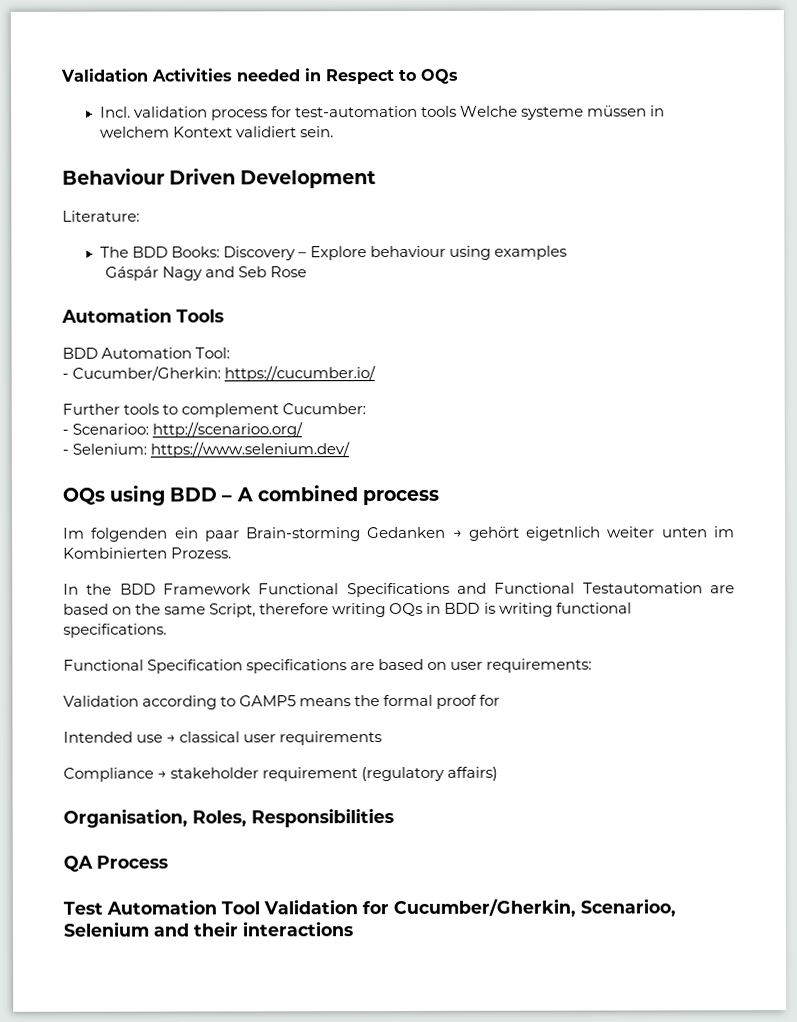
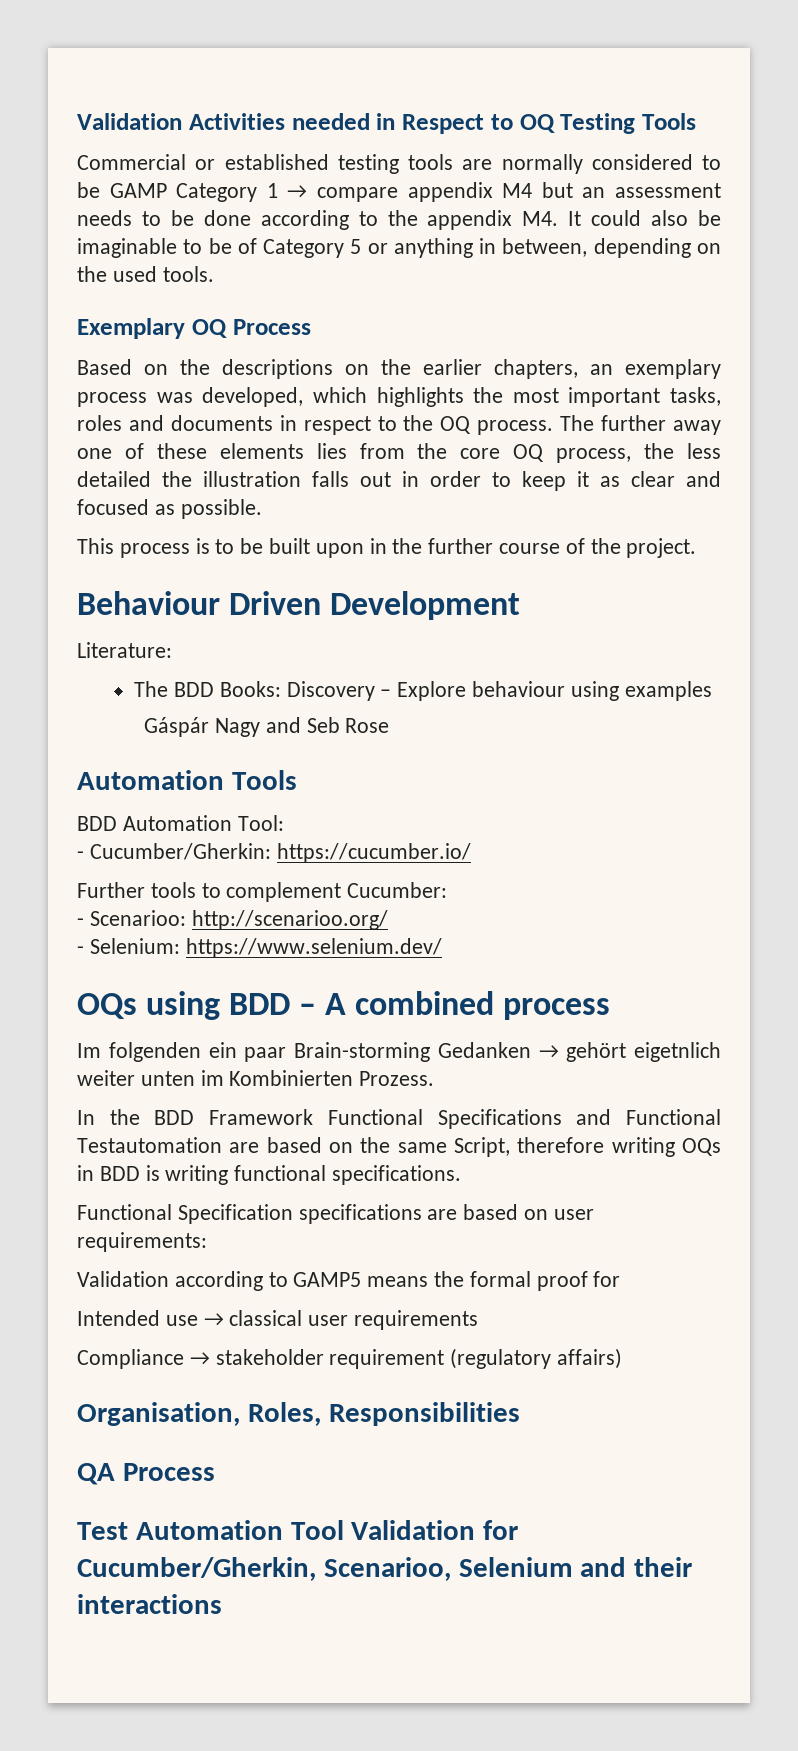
- Validation Activities needed in Respect to OQs
- Incl. validation process for test-automation tools Welche systeme müssen in welchem Kontext validiert sein.
+ Validation Activities needed in Respect to OQ Testing Tools
+ Commercial or established testing tools are normally considered to be GAMP Category 1 → compare appendix M4 but an assessment needs to be done according to the appendix M4. It could also be imaginable to be of Category 5 or anything in between, depending on the used tools.
+ Exemplary OQ Process
+ Based on the descriptions on the earlier chapters, an exemplary process was developed, which highlights the most important tasks, roles and documents in respect to the OQ process. The further away one of these elements lies from the core OQ process, the less detailed the illustration falls out in order to keep it as clear and focused as possible.
+ This process is to be built upon in the further course of the project.

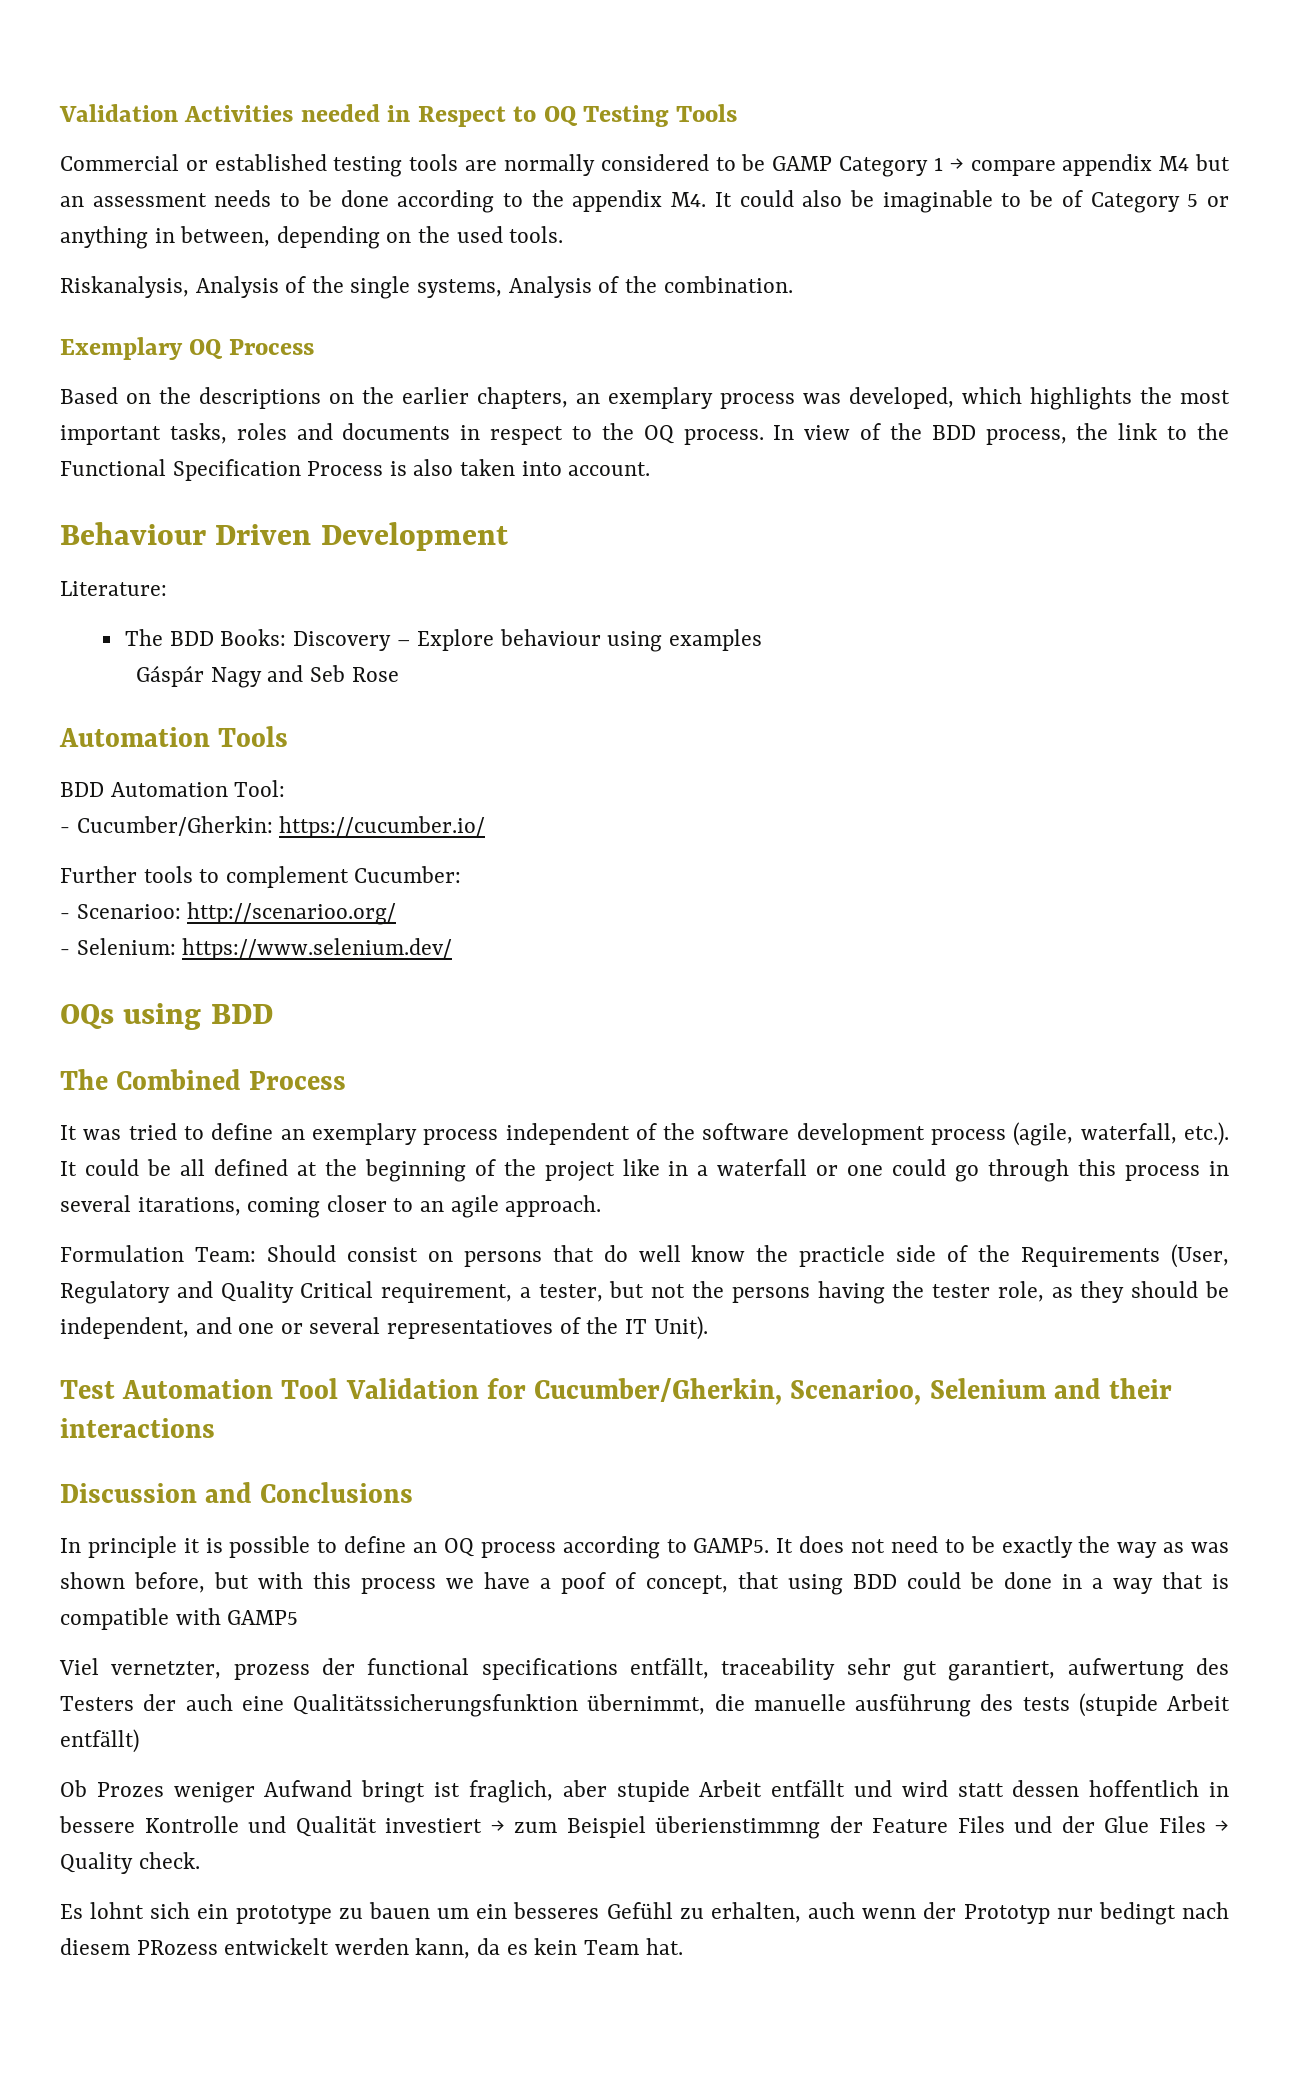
+ Riskanalysis, Analysis of the single systems, Analysis of the combination.
- The further away one of these elements lies from the core OQ process, the less detailed the illustration falls out in order to keep it as clear and focused as possible.
- This process is to be built upon in the further course of the project.
+ In view of the BDD process, the link to the Functional Specification Process is also taken into account.
- OQs using BDD – A combined process
- Im folgenden ein paar Brain-storming Gedanken → gehört eigetnlich weiter unten im Kombinierten Prozess.
- In the BDD Framework Functional Specifications and Functional Testautomation are based on the same Script, therefore writing OQs in BDD is writing functional specifications.
- Functional Specification specifications are based on user requirements:
- Validation according to GAMP5 means the formal proof for
- Intended use → classical user requirements
- Compliance → stakeholder requirement (regulatory affairs)
- Organisation, Roles, Responsibilities
- QA Process
+ OQs using BDD
+ The Combined Process
+ It was tried to define an exemplary process independent of the software development process (agile, waterfall, etc.). It could be all defined at the beginning of the project like in a waterfall or one could go through this process in several itarations, coming closer to an agile approach.
+ Formulation Team: Should consist on persons that do well know the practicle side of the Requirements (User, Regulatory and Quality Critical requirement, a tester, but not the persons having the tester role, as they should be independent, and one or several representatioves of the IT Unit).
+ Discussion and Conclusions
+ In principle it is possible to define an OQ process according to GAMP5. It does not need to be exactly the way as was shown before, but with this process we have a poof of concept, that using BDD could be done in a way that is compatible with GAMP5
+ Viel vernetzter, prozess der functional specifications entfällt, traceability sehr gut garantiert, aufwertung des Testers der auch eine Qualitätssicherungsfunktion übernimmt, die manuelle ausführung des tests (stupide Arbeit entfällt)
+ Ob Prozes weniger Aufwand bringt ist fraglich, aber stupide Arbeit entfällt und wird statt dessen hoffentlich in bessere Kontrolle und Qualität investiert → zum Beispiel überienstimmng der Feature Files und der Glue Files → Quality check.
+ Es lohnt sich ein prototype zu bauen um ein besseres Gefühl zu erhalten, auch wenn der Prototyp nur bedingt nach diesem PRozess entwickelt werden kann, da es kein Team hat.

